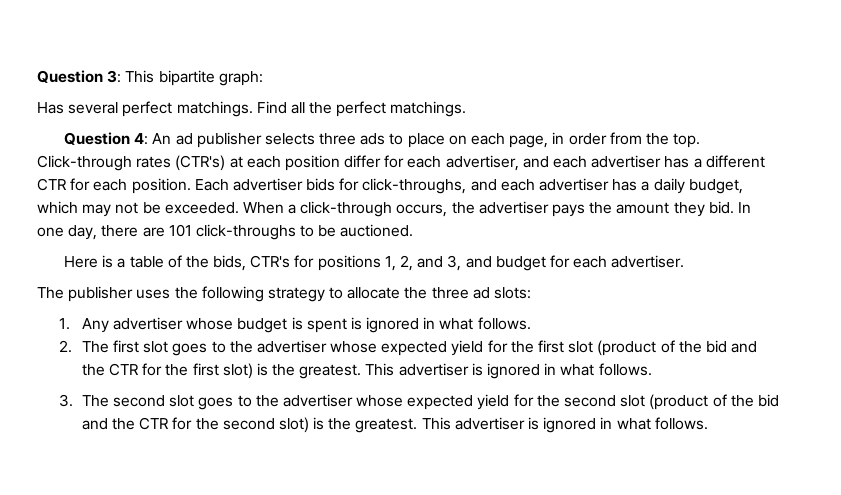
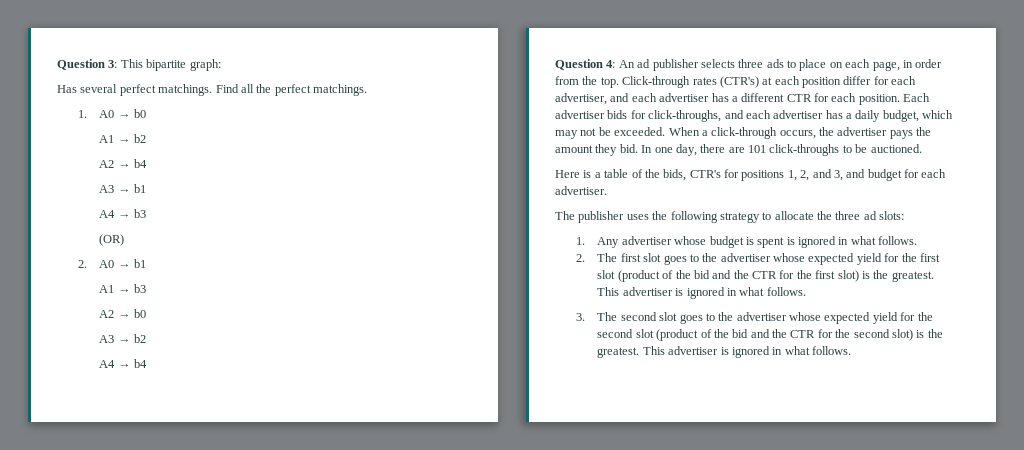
+ 1. A0 → b0
+ A1 → b2
+ A2 → b4
+ A3 → b1
+ A4 → b3
+ (OR)
+ 2. A0 → b1
+ A1 → b3
+ A2 → b0
+ A3 → b2
+ A4 → b4

